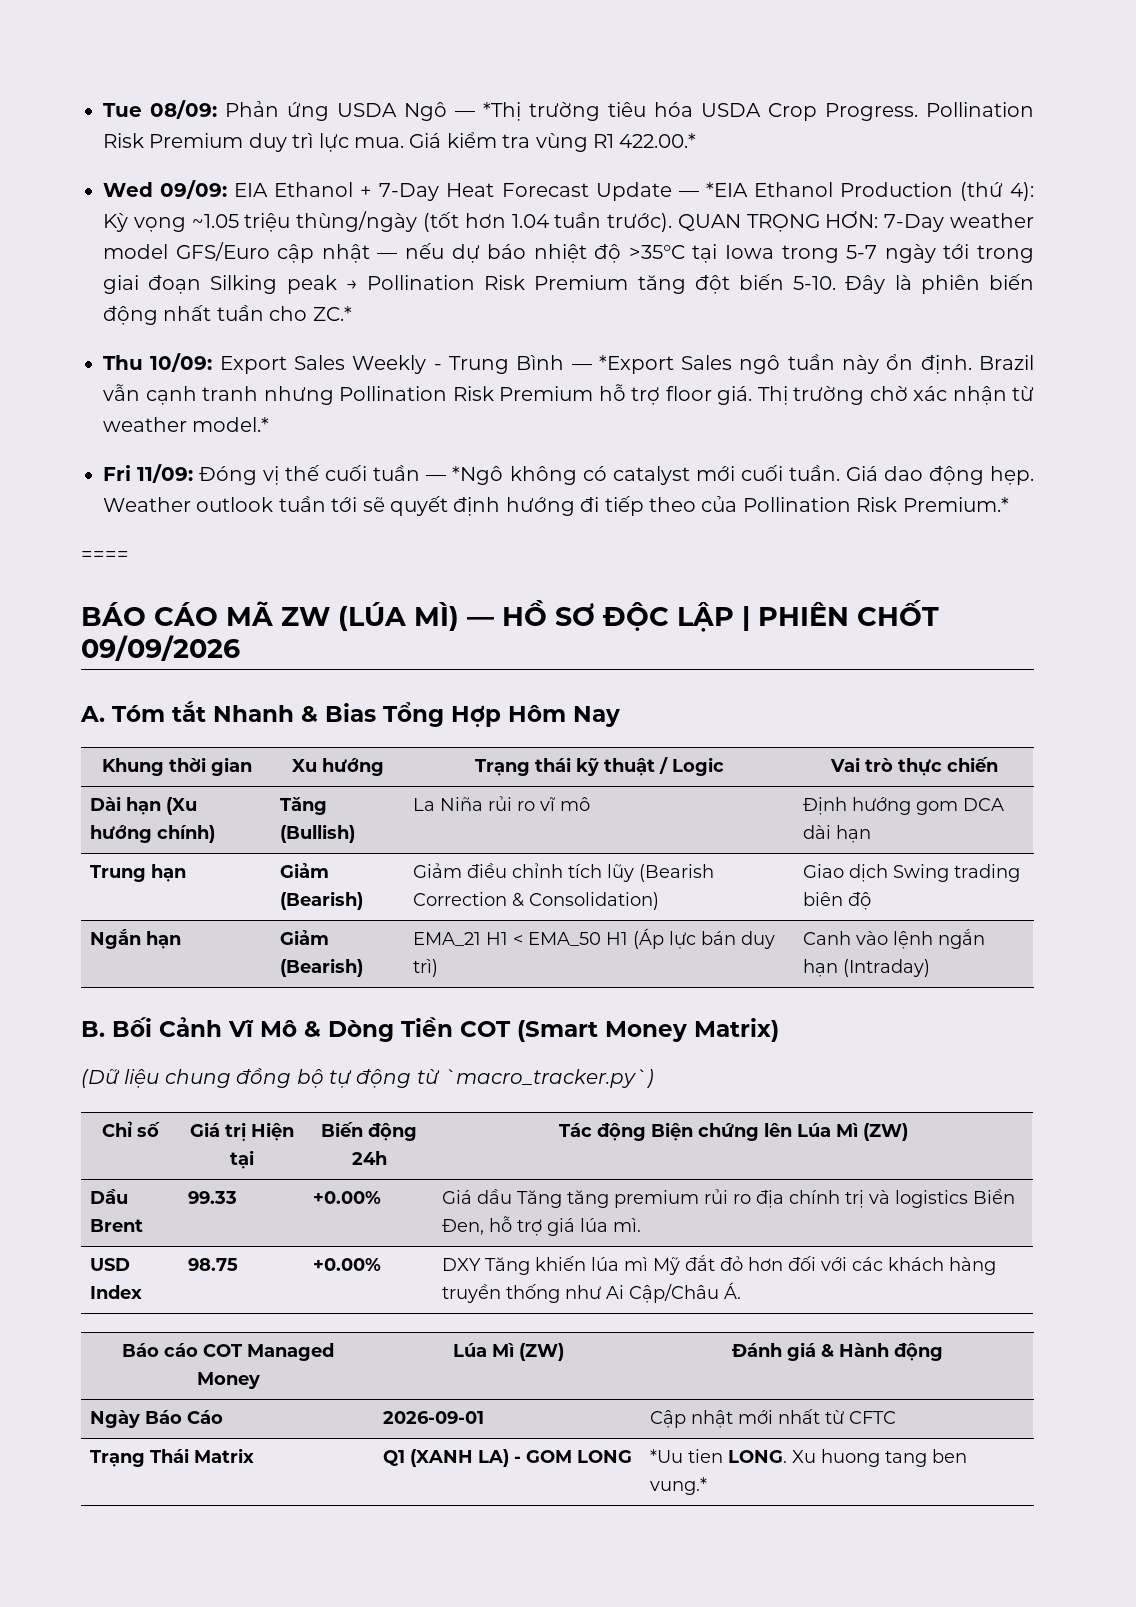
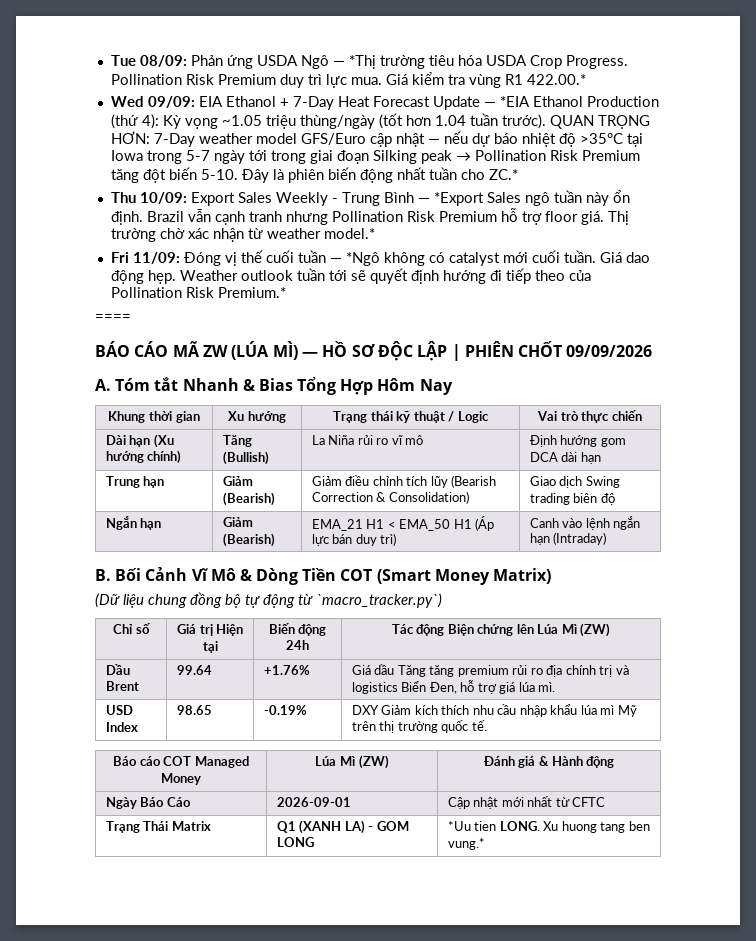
- Dầu Brent | 99.33 | +0.00% | Giá dầu Tăng tăng premium rủi ro địa chính trị và logistics Biển Đen, hỗ trợ giá lúa mì.
+ Dầu Brent | 99.64 | +1.76% | Giá dầu Tăng tăng premium rủi ro địa chính trị và logistics Biển Đen, hỗ trợ giá lúa mì.
- USD Index | 98.75 | +0.00% | DXY Tăng khiến lúa mì Mỹ đắt đỏ hơn đối với các khách hàng truyền thống như Ai Cập/Châu Á.
+ USD Index | 98.65 | -0.19% | DXY Giảm kích thích nhu cầu nhập khẩu lúa mì Mỹ trên thị trường quốc tế.

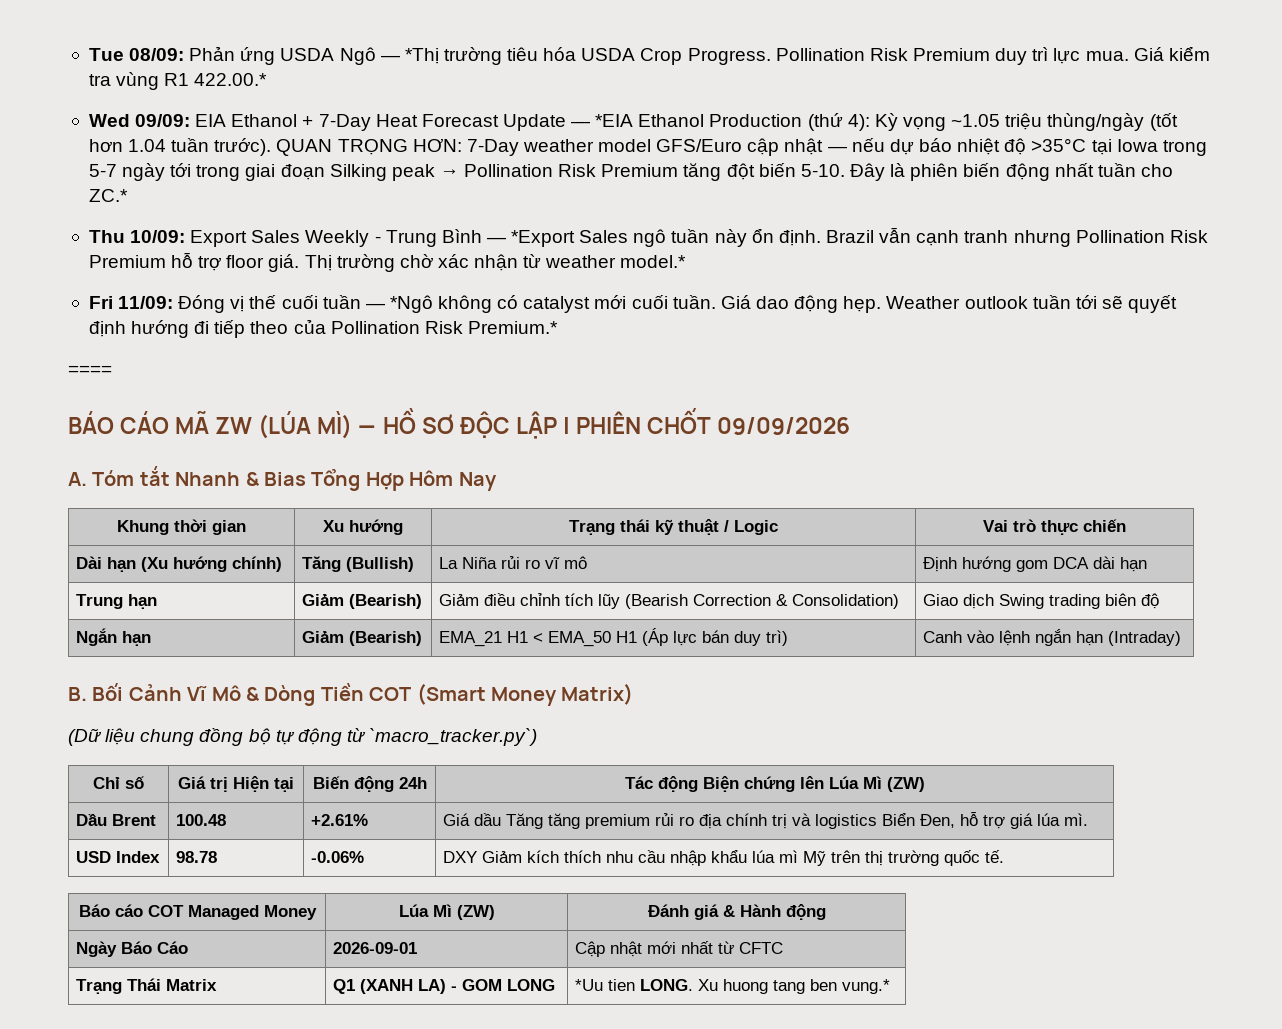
- Dầu Brent | 99.64 | +1.76% | Giá dầu Tăng tăng premium rủi ro địa chính trị và logistics Biển Đen, hỗ trợ giá lúa mì.
+ Dầu Brent | 100.48 | +2.61% | Giá dầu Tăng tăng premium rủi ro địa chính trị và logistics Biển Đen, hỗ trợ giá lúa mì.
- USD Index | 98.65 | -0.19% | DXY Giảm kích thích nhu cầu nhập khẩu lúa mì Mỹ trên thị trường quốc tế.
+ USD Index | 98.78 | -0.06% | DXY Giảm kích thích nhu cầu nhập khẩu lúa mì Mỹ trên thị trường quốc tế.

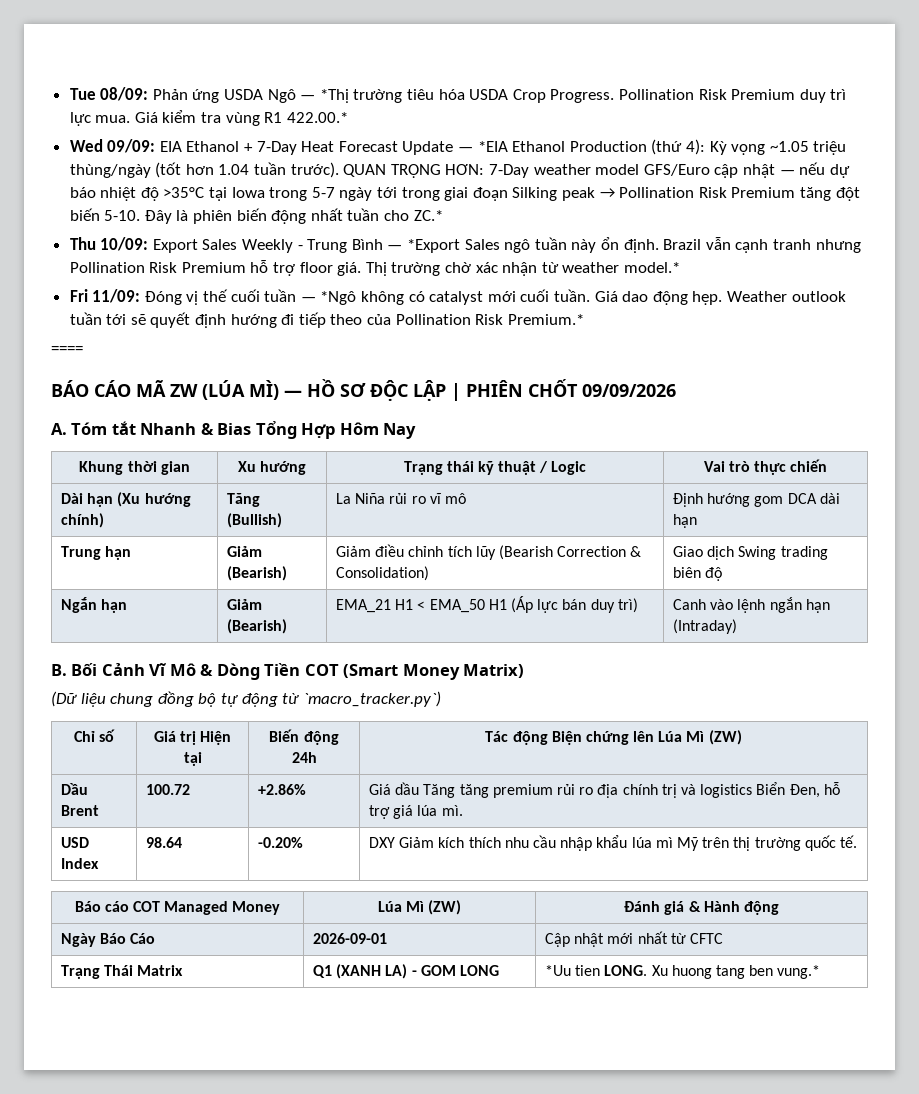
- Dầu Brent | 100.48 | +2.61% | Giá dầu Tăng tăng premium rủi ro địa chính trị và logistics Biển Đen, hỗ trợ giá lúa mì.
+ Dầu Brent | 100.72 | +2.86% | Giá dầu Tăng tăng premium rủi ro địa chính trị và logistics Biển Đen, hỗ trợ giá lúa mì.
- USD Index | 98.78 | -0.06% | DXY Giảm kích thích nhu cầu nhập khẩu lúa mì Mỹ trên thị trường quốc tế.
+ USD Index | 98.64 | -0.20% | DXY Giảm kích thích nhu cầu nhập khẩu lúa mì Mỹ trên thị trường quốc tế.

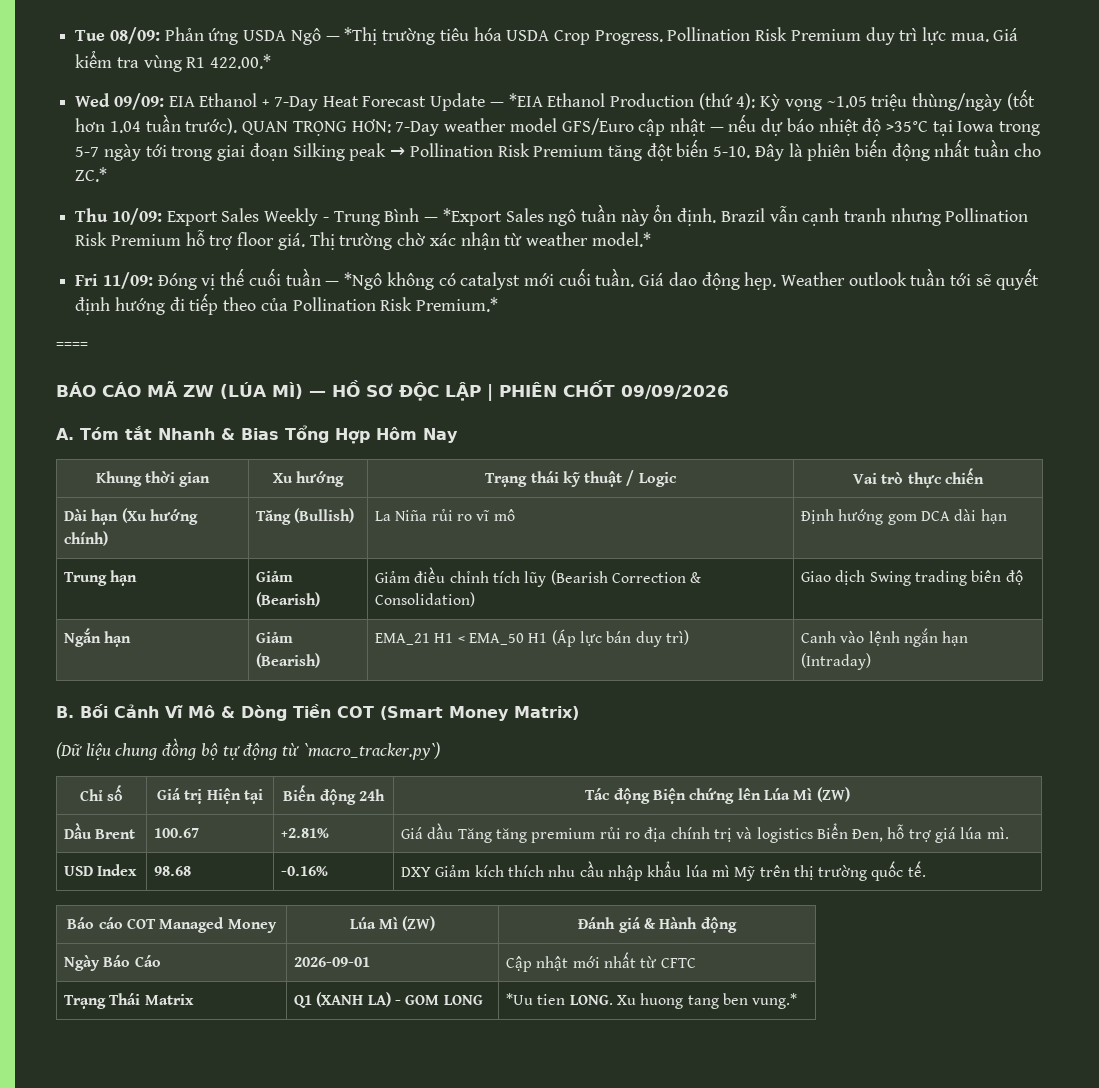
- Dầu Brent | 100.72 | +2.86% | Giá dầu Tăng tăng premium rủi ro địa chính trị và logistics Biển Đen, hỗ trợ giá lúa mì.
+ Dầu Brent | 100.67 | +2.81% | Giá dầu Tăng tăng premium rủi ro địa chính trị và logistics Biển Đen, hỗ trợ giá lúa mì.
- USD Index | 98.64 | -0.20% | DXY Giảm kích thích nhu cầu nhập khẩu lúa mì Mỹ trên thị trường quốc tế.
+ USD Index | 98.68 | -0.16% | DXY Giảm kích thích nhu cầu nhập khẩu lúa mì Mỹ trên thị trường quốc tế.

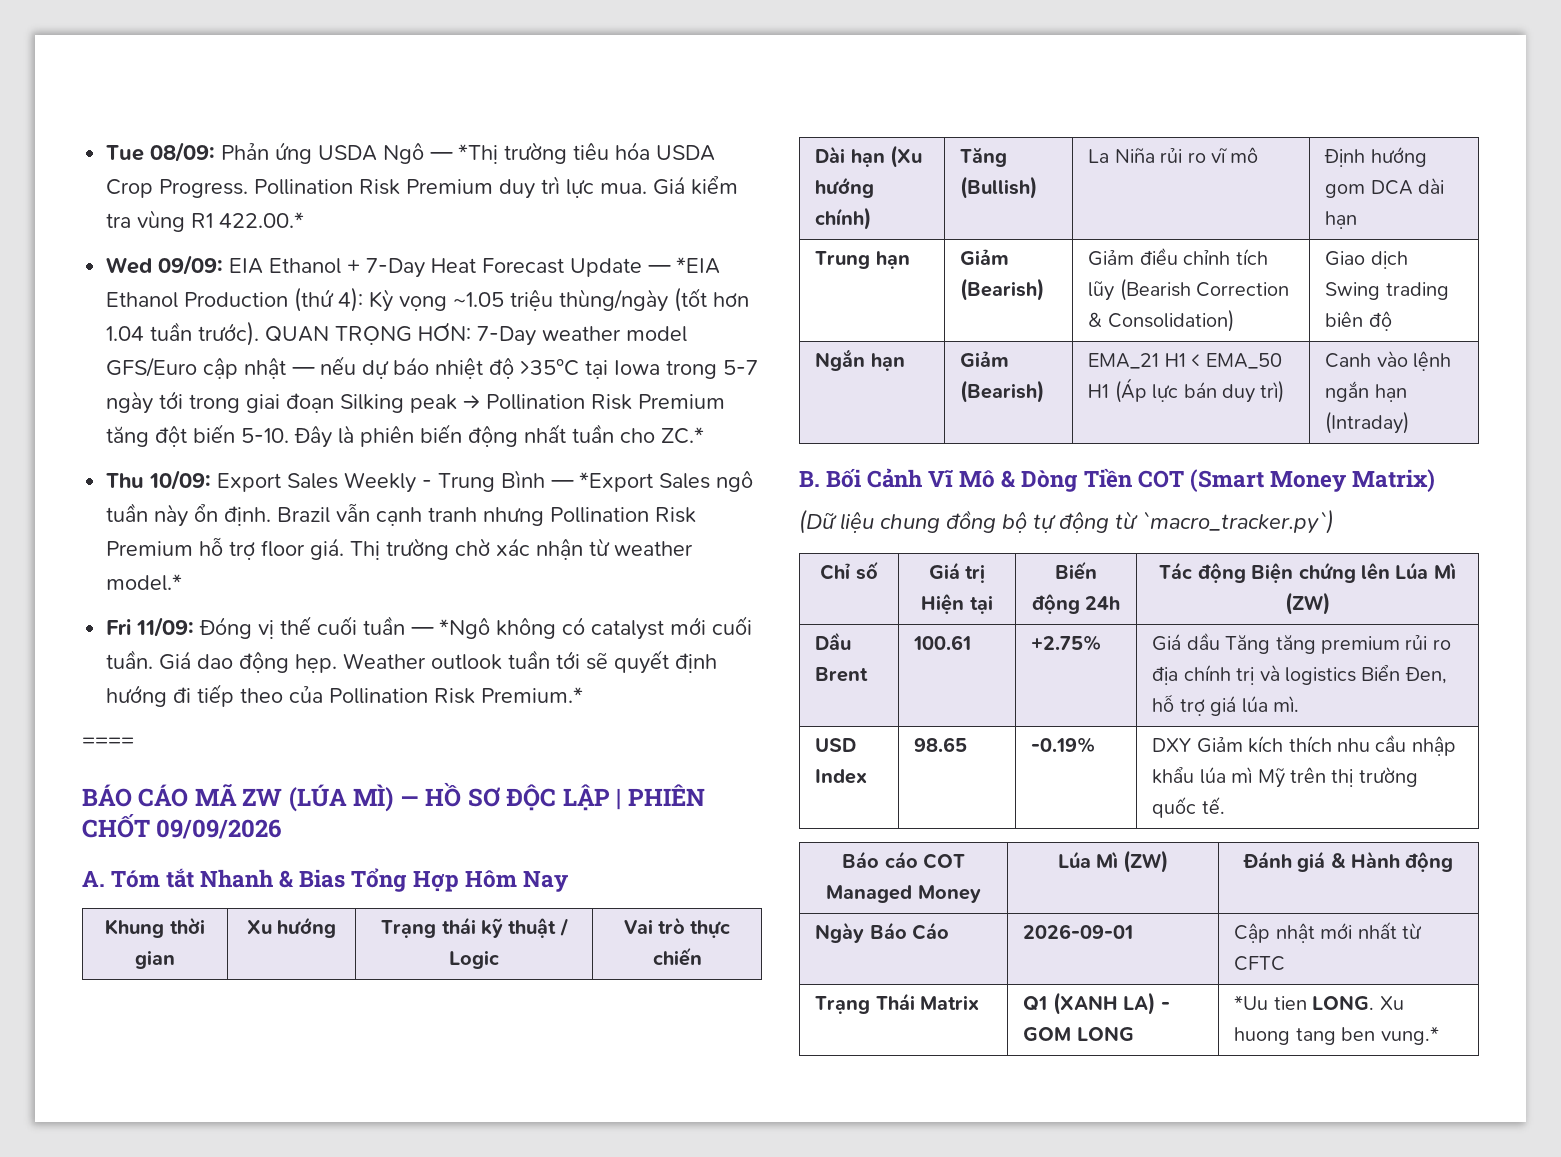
- Dầu Brent | 100.67 | +2.81% | Giá dầu Tăng tăng premium rủi ro địa chính trị và logistics Biển Đen, hỗ trợ giá lúa mì.
+ Dầu Brent | 100.61 | +2.75% | Giá dầu Tăng tăng premium rủi ro địa chính trị và logistics Biển Đen, hỗ trợ giá lúa mì.
- USD Index | 98.68 | -0.16% | DXY Giảm kích thích nhu cầu nhập khẩu lúa mì Mỹ trên thị trường quốc tế.
+ USD Index | 98.65 | -0.19% | DXY Giảm kích thích nhu cầu nhập khẩu lúa mì Mỹ trên thị trường quốc tế.

